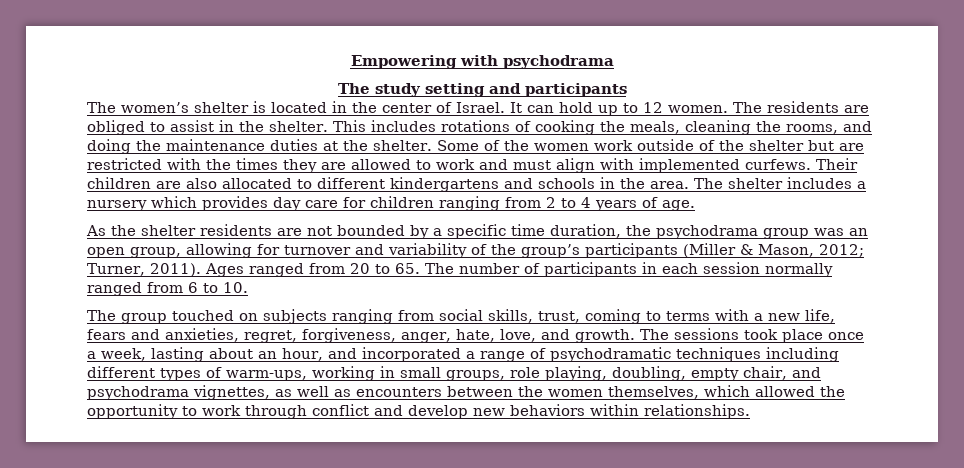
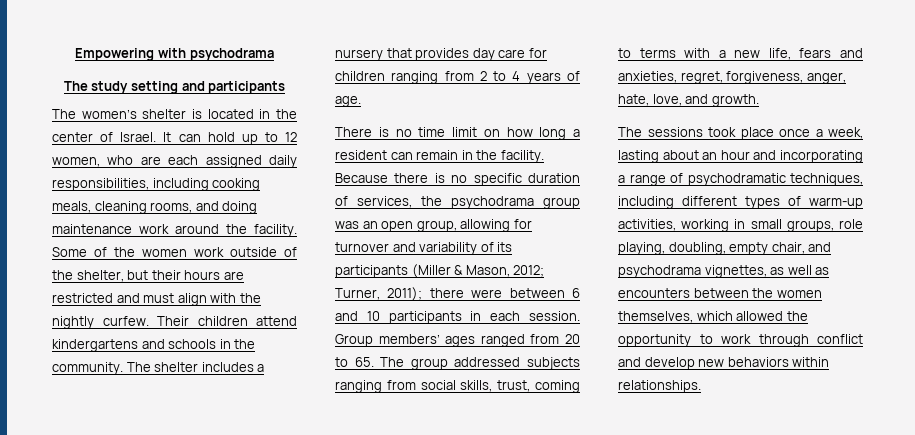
- It can hold up to 12 women. The residents are obliged to assist in the shelter. This includes rotations of cooking the meals, cleaning the rooms, and doing the maintenance duties at the shelter.
+ It can hold up to 12 women, who are each assigned daily responsibilities, including cooking meals, cleaning rooms, and doing maintenance work around the facility.
- Some of the women work outside of the shelter but are restricted with the times they are allowed to work and must align with implemented curfews. Their children are also allocated to different kindergartens and schools in the area.
+ Some of the women work outside of the shelter, but their hours are restricted and must align with the nightly curfew. Their children attend kindergartens and schools in the community.
- The shelter includes a nursery which provides day care for children ranging from 2 to 4 years of age.
+ The shelter includes a nursery that provides day care for children ranging from 2 to 4 years of age.
- As the shelter residents are not bounded by a specific time duration, the psychodrama group was an open group, allowing for turnover and variability of the group’s participants (Miller & Mason, 2012;
+ There is no time limit on how long a resident can remain in the facility. Because there is no specific duration of services, the psychodrama group was an open group, allowing for turnover and variability of its participants (Miller & Mason, 2012;
- Turner, 2011). Ages ranged from 20 to 65. The number of participants in each session normally ranged from 6 to 10.
- The group touched on subjects ranging from social skills, trust, coming to terms with a new life, fears and anxieties, regret, forgiveness, anger, hate, love, and growth. The sessions took place once a week, lasting about an hour, and incorporated a range of psychodramatic techniques including different types of warm-ups, working in small groups, role playing, doubling, empty chair, and psychodrama vignettes, as well as encounters between the women themselves, which allowed the opportunity to work through conflict and develop new behaviors within relationships.
+ Turner, 2011); there were between 6 and 10 participants in each session. Group members’ ages ranged from 20 to 65. The group addressed subjects ranging from social skills, trust, coming to terms with a new life, fears and anxieties, regret, forgiveness, anger, hate, love, and growth.
+ The sessions took place once a week, lasting about an hour and incorporating a range of psychodramatic techniques, including different types of warm-up activities, working in small groups, role playing, doubling, empty chair, and psychodrama vignettes, as well as encounters between the women themselves, which allowed the opportunity to work through conflict and develop new behaviors within relationships.

